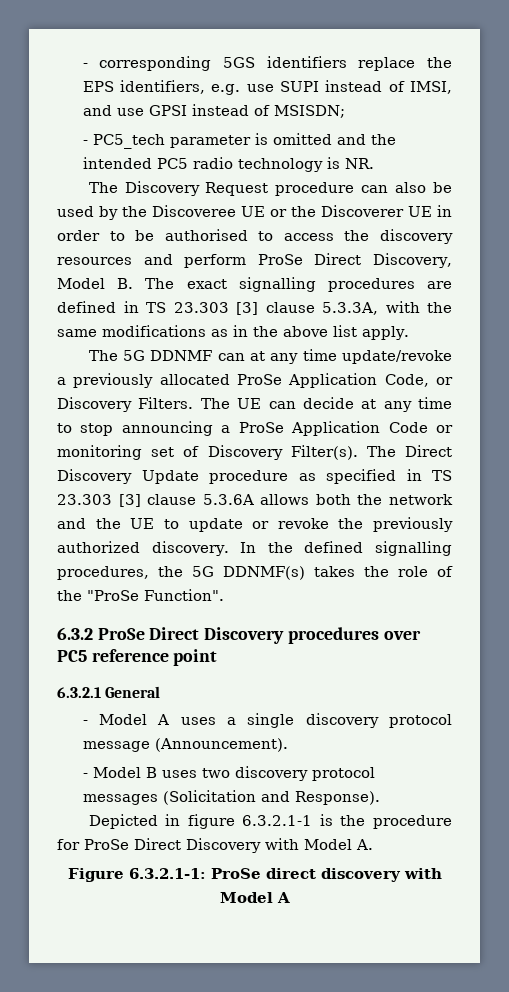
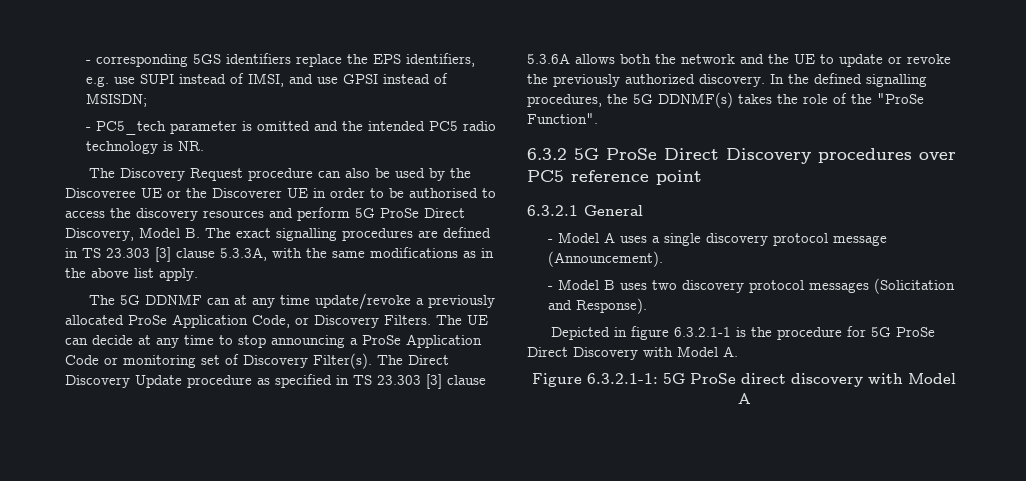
- The Discovery Request procedure can also be used by the Discoveree UE or the Discoverer UE in order to be authorised to access the discovery resources and perform ProSe Direct Discovery, Model B. The exact signalling procedures are defined in TS 23.303 [3] clause 5.3.3A, with the same modifications as in the above list apply.
+ The Discovery Request procedure can also be used by the Discoveree UE or the Discoverer UE in order to be authorised to access the discovery resources and perform 5G ProSe Direct Discovery, Model B. The exact signalling procedures are defined in TS 23.303 [3] clause 5.3.3A, with the same modifications as in the above list apply.
- 6.3.2 ProSe Direct Discovery procedures over PC5 reference point
+ 6.3.2 5G ProSe Direct Discovery procedures over PC5 reference point
- Depicted in figure 6.3.2.1-1 is the procedure for ProSe Direct Discovery with Model A.
+ Depicted in figure 6.3.2.1-1 is the procedure for 5G ProSe Direct Discovery with Model A.
- Figure 6.3.2.1-1: ProSe direct discovery with Model A
+ Figure 6.3.2.1-1: 5G ProSe direct discovery with Model A

